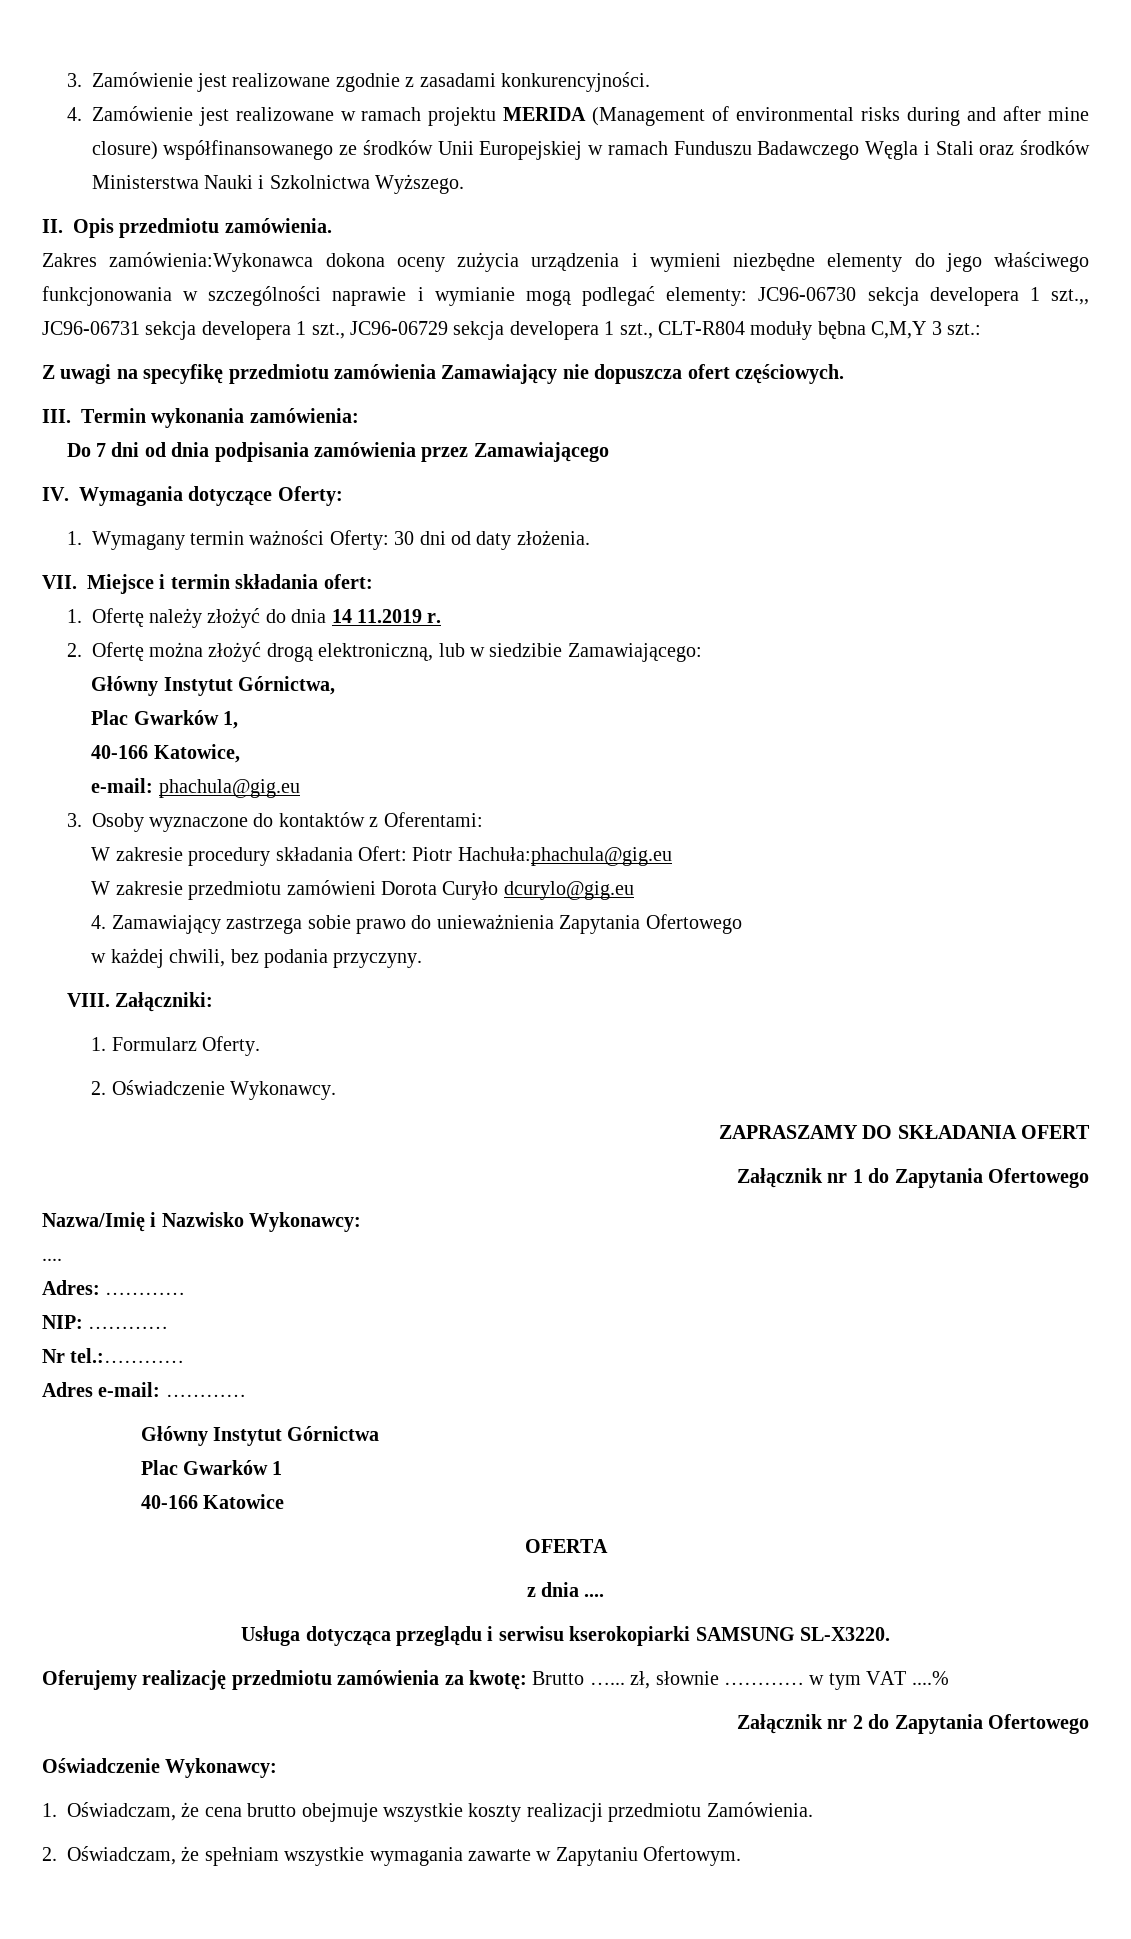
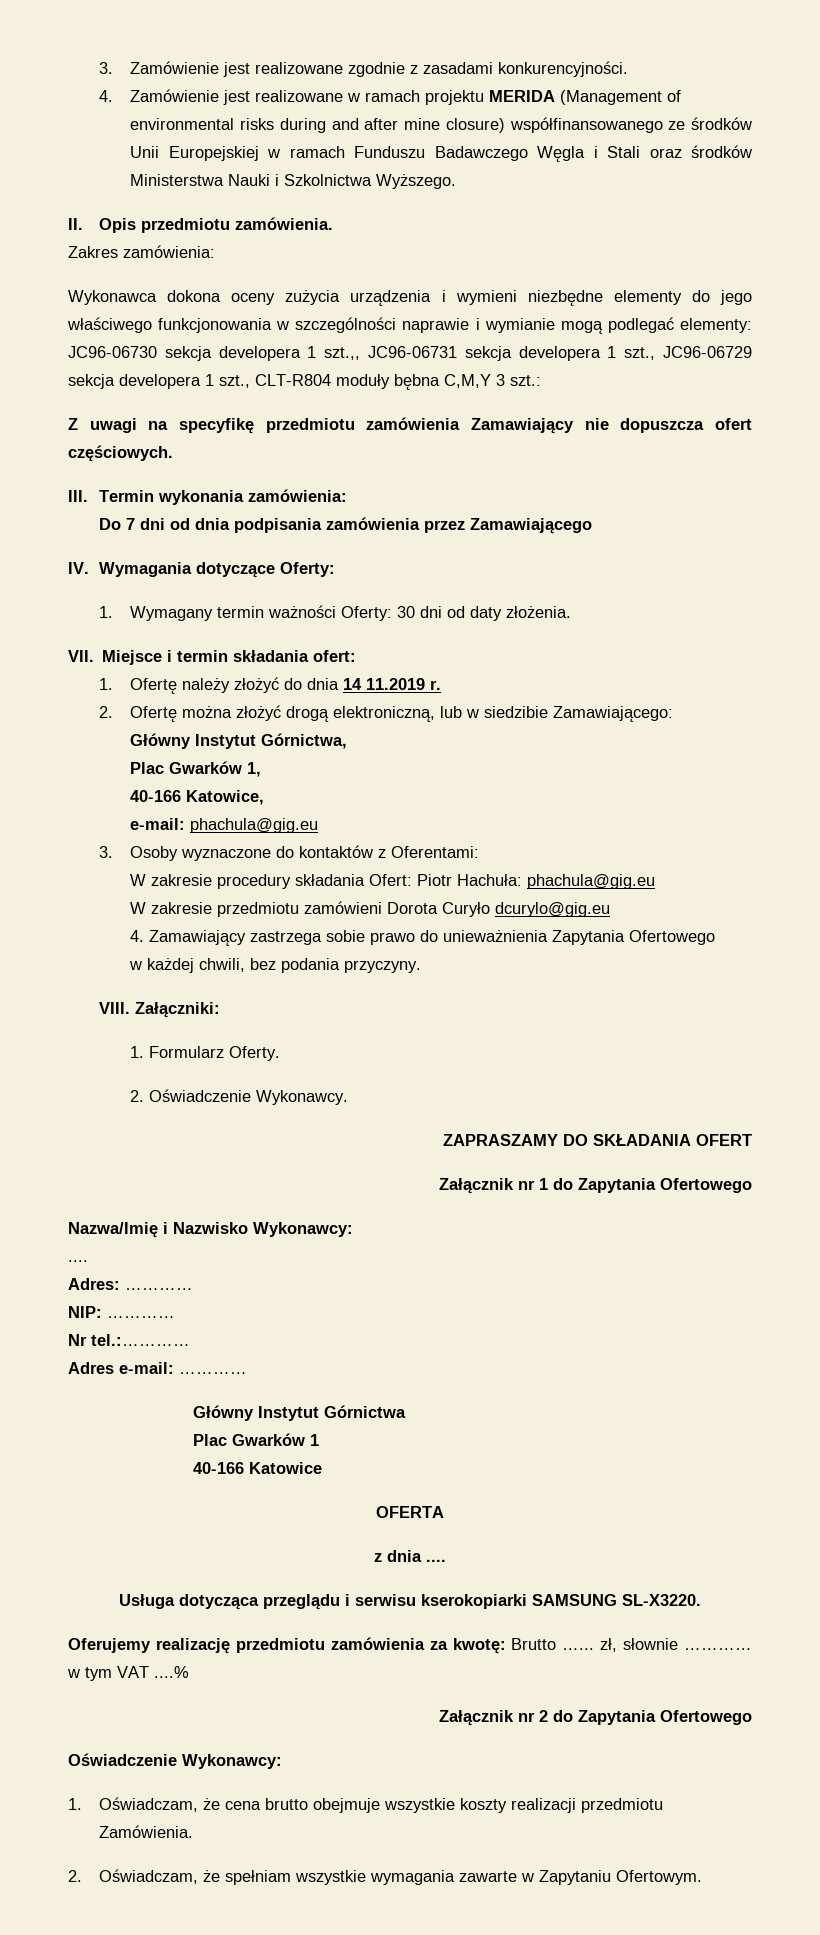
- Zakres zamówienia:Wykonawca dokona oceny zużycia urządzenia i wymieni niezbędne elementy do jego właściwego funkcjonowania w szczególności naprawie i wymianie mogą podlegać elementy: JC96-06730 sekcja developera 1 szt.,, JC96-06731 sekcja developera 1 szt., JC96-06729 sekcja developera 1 szt., CLT-R804 moduły bębna C,M,Y 3 szt.:
+ Zakres zamówienia:
+ Wykonawca dokona oceny zużycia urządzenia i wymieni niezbędne elementy do jego właściwego funkcjonowania w szczególności naprawie i wymianie mogą podlegać elementy: JC96-06730 sekcja developera 1 szt.,, JC96-06731 sekcja developera 1 szt., JC96-06729 sekcja developera 1 szt., CLT-R804 moduły bębna C,M,Y 3 szt.:
- W zakresie procedury składania Ofert: Piotr Hachuła:phachula@gig.eu
+ W zakresie procedury składania Ofert: Piotr Hachuła: phachula@gig.eu

